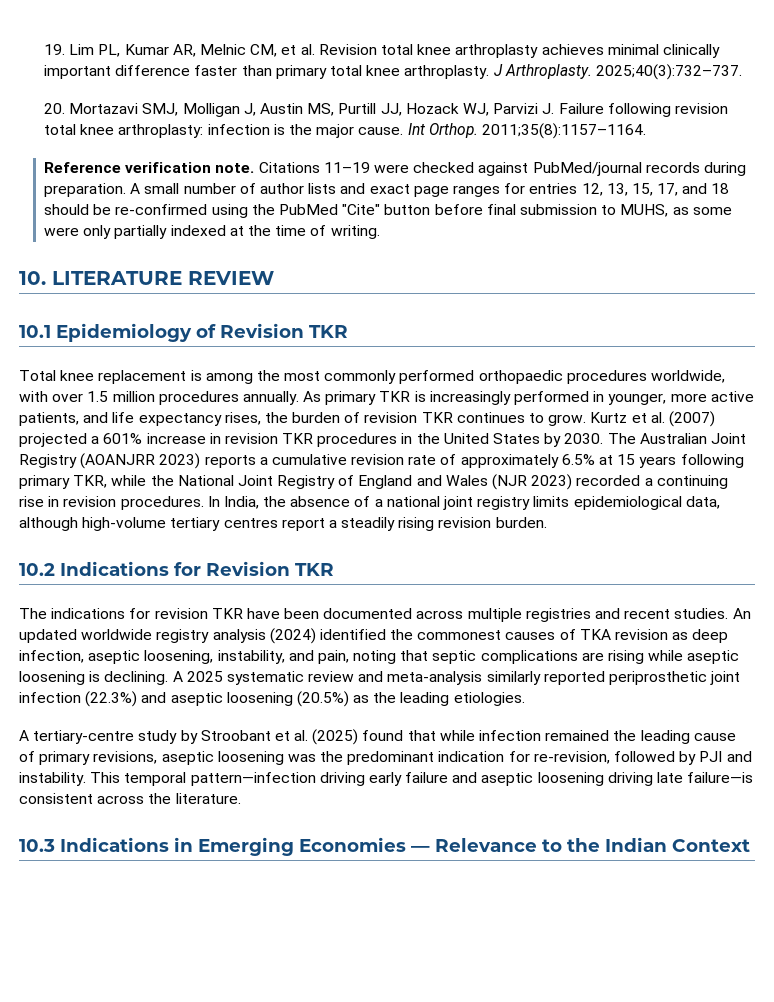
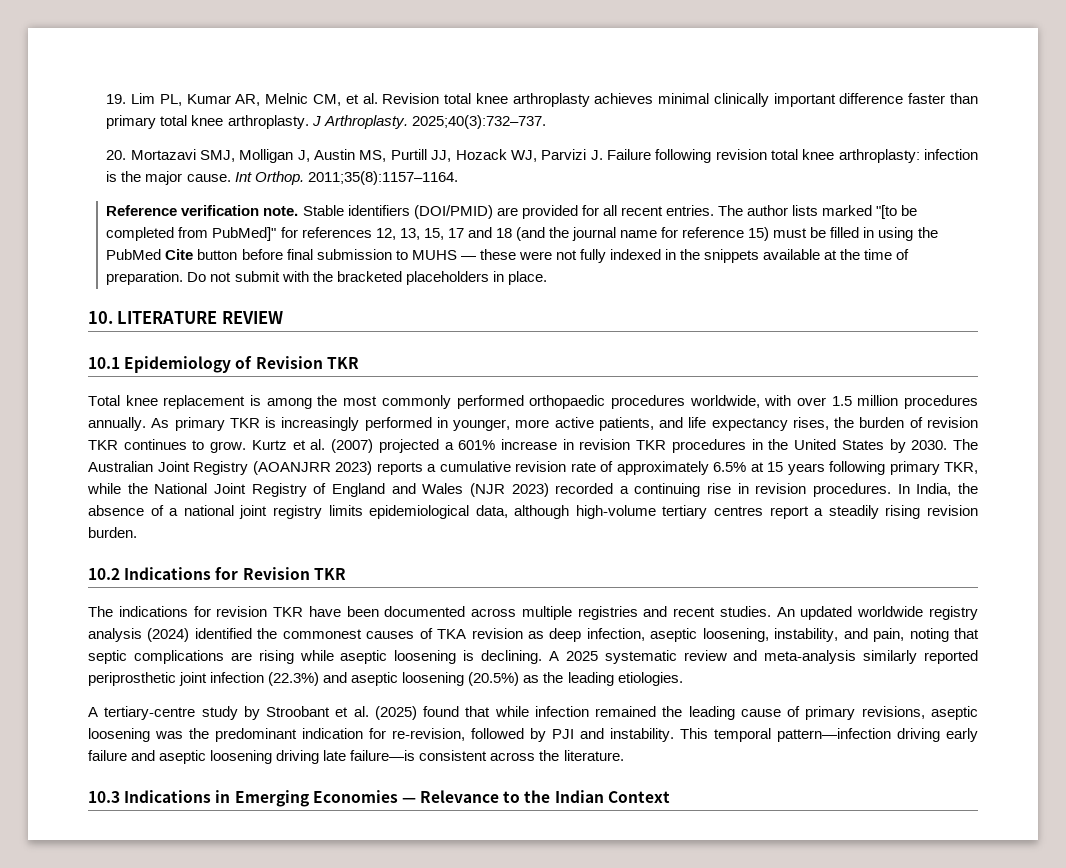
- Citations 11–19 were checked against PubMed/journal records during preparation. A small number of author lists and exact page ranges for entries 12, 13, 15, 17, and 18 should be re-confirmed using the PubMed "Cite" button before final submission to MUHS, as some were only partially indexed at the time of writing.
+ Stable identifiers (DOI/PMID) are provided for all recent entries. The author lists marked "[to be completed from PubMed]" for references 12, 13, 15, 17 and 18 (and the journal name for reference 15) must be filled in using the PubMed Cite button before final submission to MUHS — these were not fully indexed in the snippets available at the time of preparation. Do not submit with the bracketed placeholders in place.

